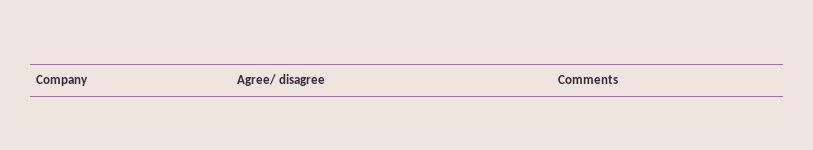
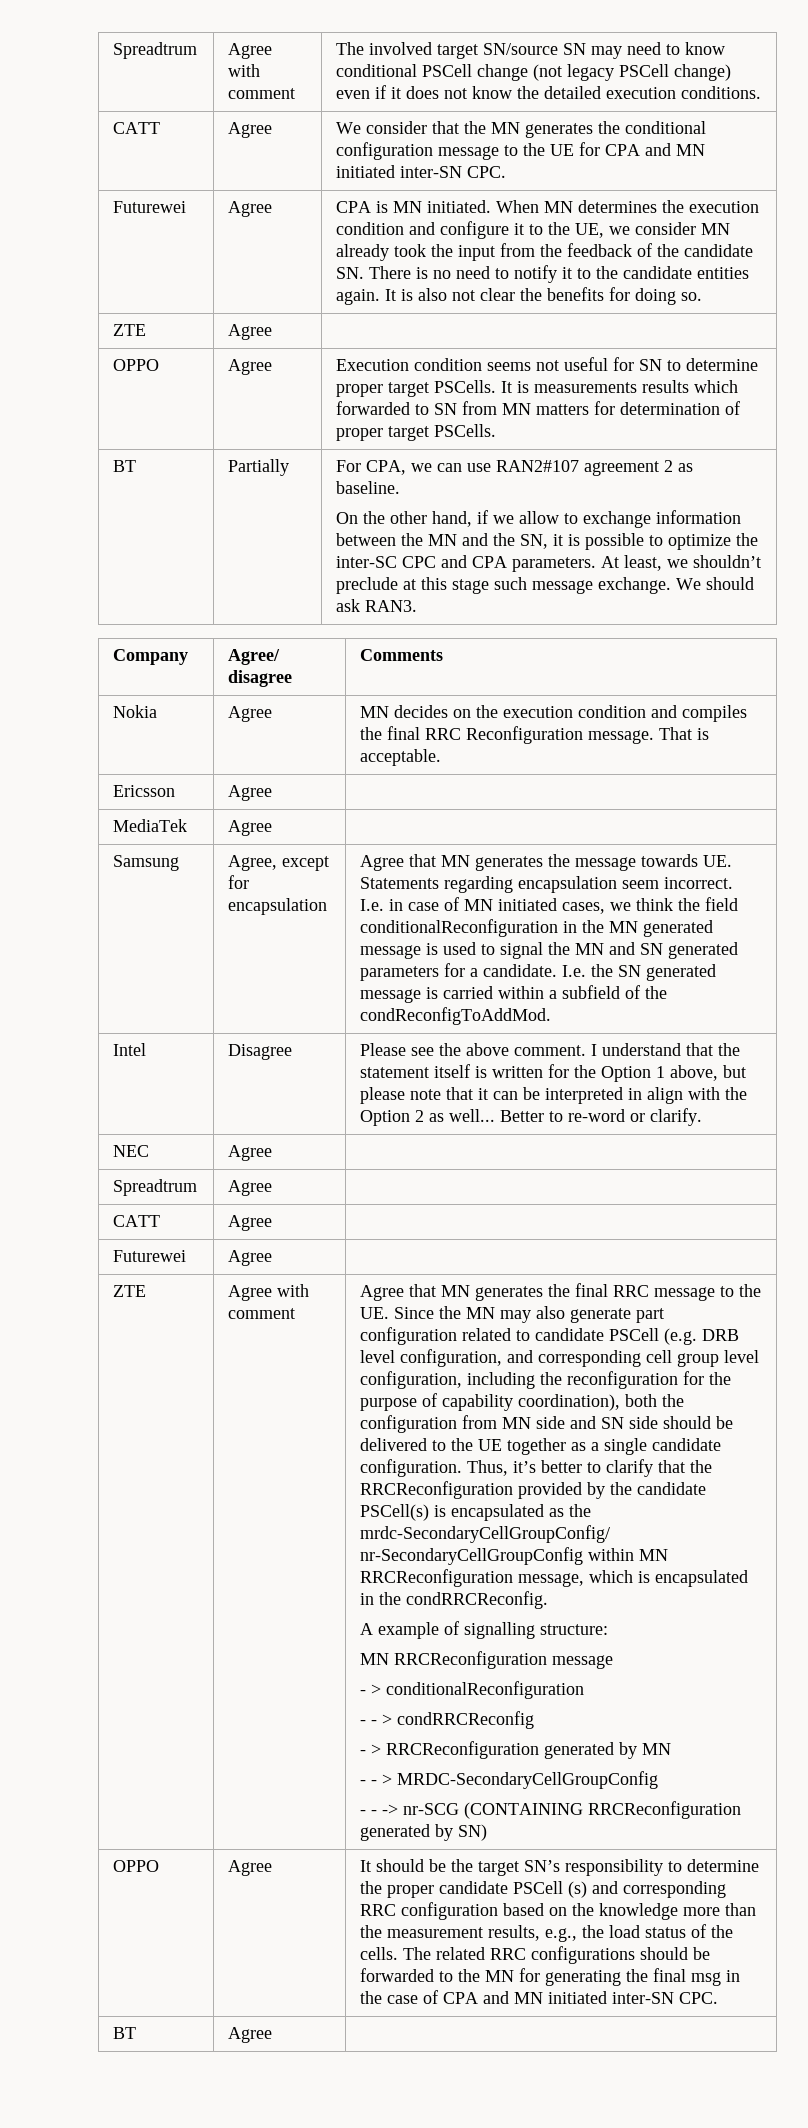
+ Spreadtrum | Agree with comment | The involved target SN/source SN may need to know conditional PSCell change (not legacy PSCell change) even if it does not know the detailed execution conditions.
+ CATT | Agree | We consider that the MN generates the conditional configuration message to the UE for CPA and MN initiated inter-SN CPC.
+ Futurewei | Agree | CPA is MN initiated. When MN determines the execution condition and configure it to the UE, we consider MN already took the input from the feedback of the candidate SN. There is no need to notify it to the candidate entities again. It is also not clear the benefits for doing so.
+ ZTE | Agree |
+ OPPO | Agree | Execution condition seems not useful for SN to determine proper target PSCells. It is measurements results which forwarded to SN from MN matters for determination of proper target PSCells.
+ BT | Partially | For CPA, we can use RAN2#107 agreement 2 as baseline.
+ On the other hand, if we allow to exchange information between the MN and the SN, it is possible to optimize the inter-SC CPC and CPA parameters. At least, we shouldn’t preclude at this stage such message exchange. We should ask RAN3.
  Company | Agree/ disagree | Comments
+ Nokia | Agree | MN decides on the execution condition and compiles the final RRC Reconfiguration message. That is acceptable.
+ Ericsson | Agree |
+ MediaTek | Agree |
+ Samsung | Agree, except for encapsulation | Agree that MN generates the message towards UE. Statements regarding encapsulation seem incorrect. I.e. in case of MN initiated cases, we think the field conditionalReconfiguration in the MN generated message is used to signal the MN and SN generated parameters for a candidate. I.e. the SN generated message is carried within a subfield of the condReconfigToAddMod.
+ Intel | Disagree | Please see the above comment. I understand that the statement itself is written for the Option 1 above, but please note that it can be interpreted in align with the Option 2 as well... Better to re-word or clarify.
+ NEC | Agree |
+ Spreadtrum | Agree |
+ CATT | Agree |
+ Futurewei | Agree |
+ ZTE | Agree with comment | Agree that MN generates the final RRC message to the UE. Since the MN may also generate part configuration related to candidate PSCell (e.g. DRB level configuration, and corresponding cell group level configuration, including the reconfiguration for the purpose of capability coordination), both the configuration from MN side and SN side should be delivered to the UE together as a single candidate configuration. Thus, it’s better to clarify that the RRCReconfiguration provided by the candidate PSCell(s) is encapsulated as the mrdc-SecondaryCellGroupConfig/ nr-SecondaryCellGroupConfig within MN RRCReconfiguration message, which is encapsulated in the condRRCReconfig.
+ A example of signalling structure:
+ MN RRCReconfiguration message
+ - > conditionalReconfiguration
+ - - > condRRCReconfig
+ - > RRCReconfiguration generated by MN
+ - - > MRDC-SecondaryCellGroupConfig
+ - - -> nr-SCG (CONTAINING RRCReconfiguration generated by SN)
+ OPPO | Agree | It should be the target SN’s responsibility to determine the proper candidate PSCell (s) and corresponding RRC configuration based on the knowledge more than the measurement results, e.g., the load status of the cells. The related RRC configurations should be forwarded to the MN for generating the final msg in the case of CPA and MN initiated inter-SN CPC.
+ BT | Agree |

